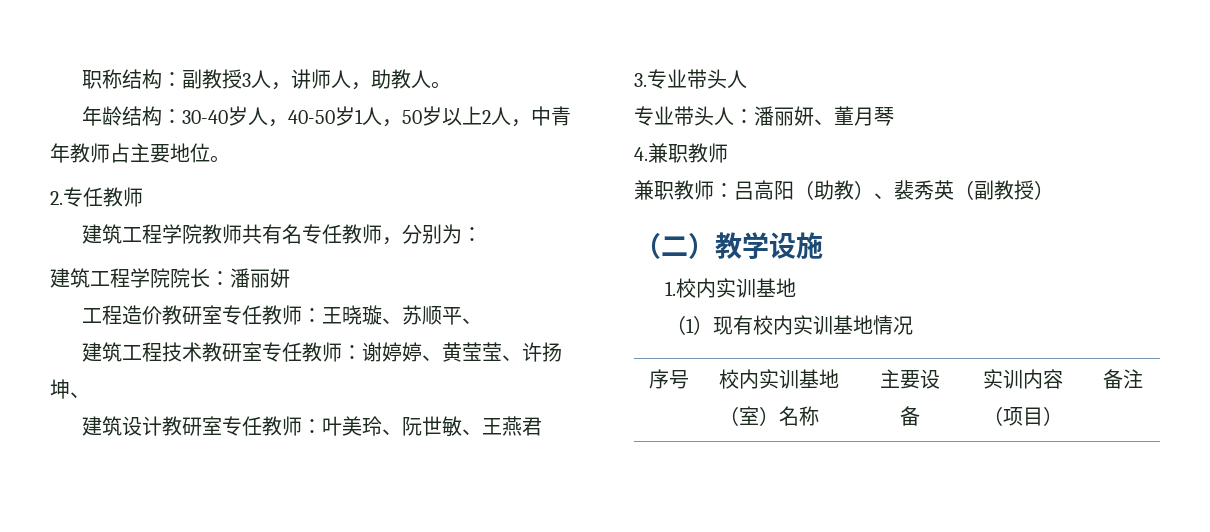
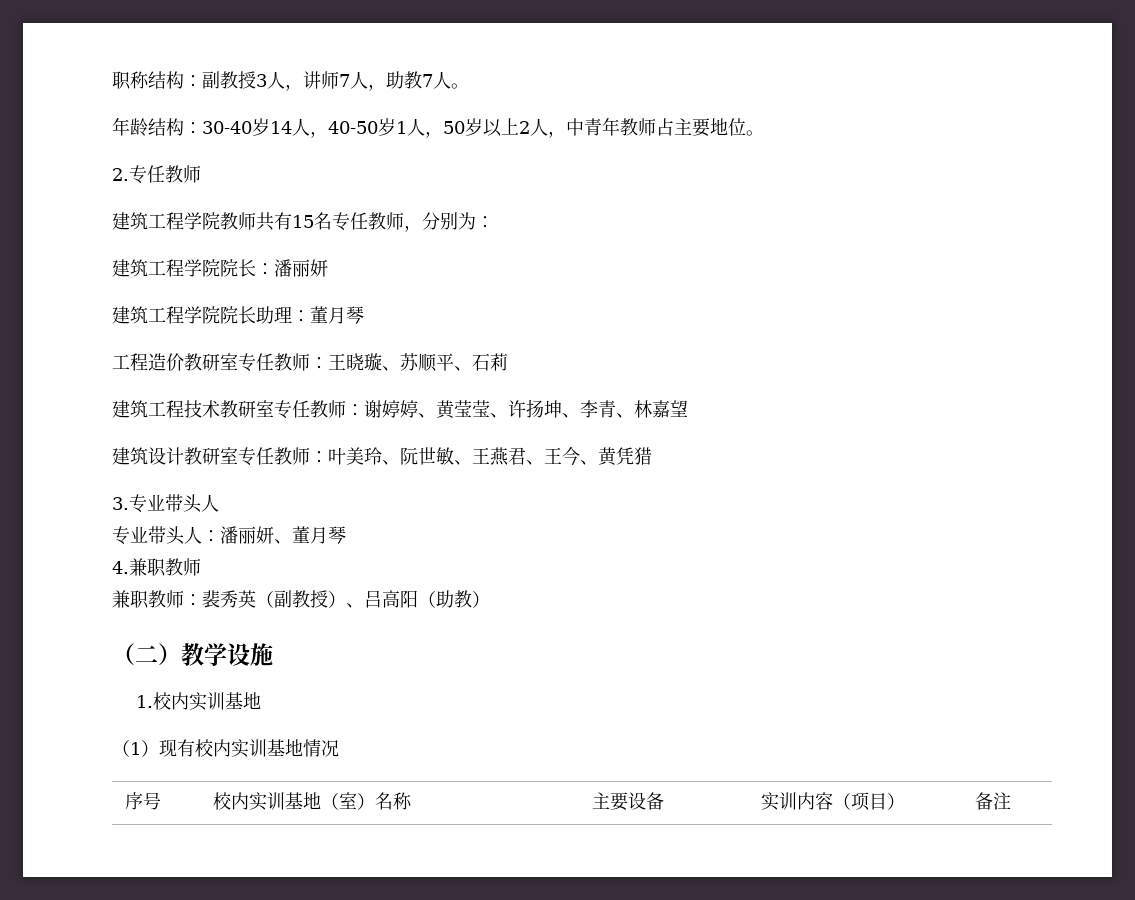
- 职称结构：副教授3人，讲师人，助教人。
+ 职称结构：副教授3人，讲师7人，助教7人。
- 年龄结构：30-40岁人，40-50岁1人，50岁以上2人，中青年教师占主要地位。
+ 年龄结构：30-40岁14人，40-50岁1人，50岁以上2人，中青年教师占主要地位。
- 建筑工程学院教师共有名专任教师，分别为：
+ 建筑工程学院教师共有15名专任教师，分别为：
+ 建筑工程学院院长助理：董月琴
- 工程造价教研室专任教师：王晓璇、苏顺平、
+ 工程造价教研室专任教师：王晓璇、苏顺平、石莉
- 建筑工程技术教研室专任教师：谢婷婷、黄莹莹、许扬坤、
+ 建筑工程技术教研室专任教师：谢婷婷、黄莹莹、许扬坤、李青、林嘉望
- 建筑设计教研室专任教师：叶美玲、阮世敏、王燕君
+ 建筑设计教研室专任教师：叶美玲、阮世敏、王燕君、王今、黄凭猎
- 兼职教师：吕高阳（助教）、裴秀英（副教授）
+ 兼职教师：裴秀英（副教授）、吕高阳（助教）

